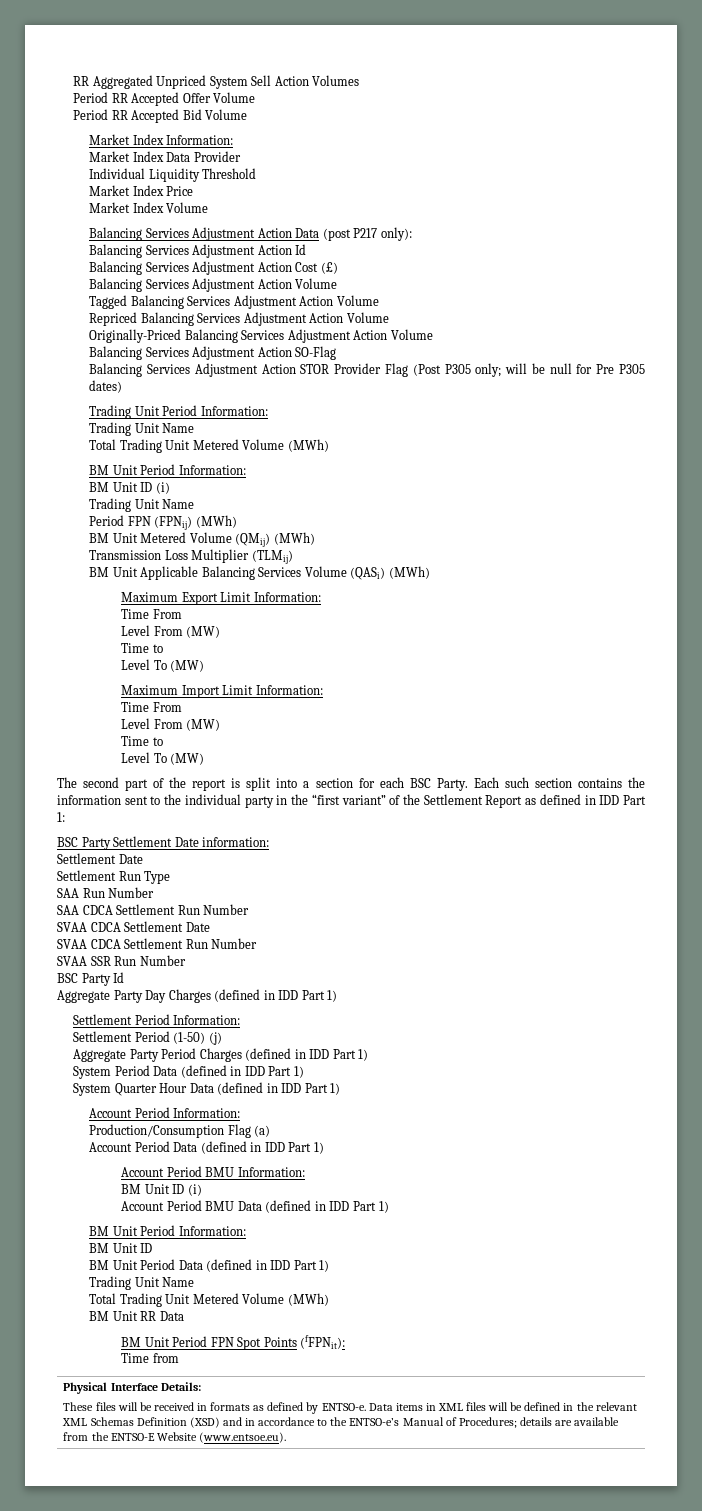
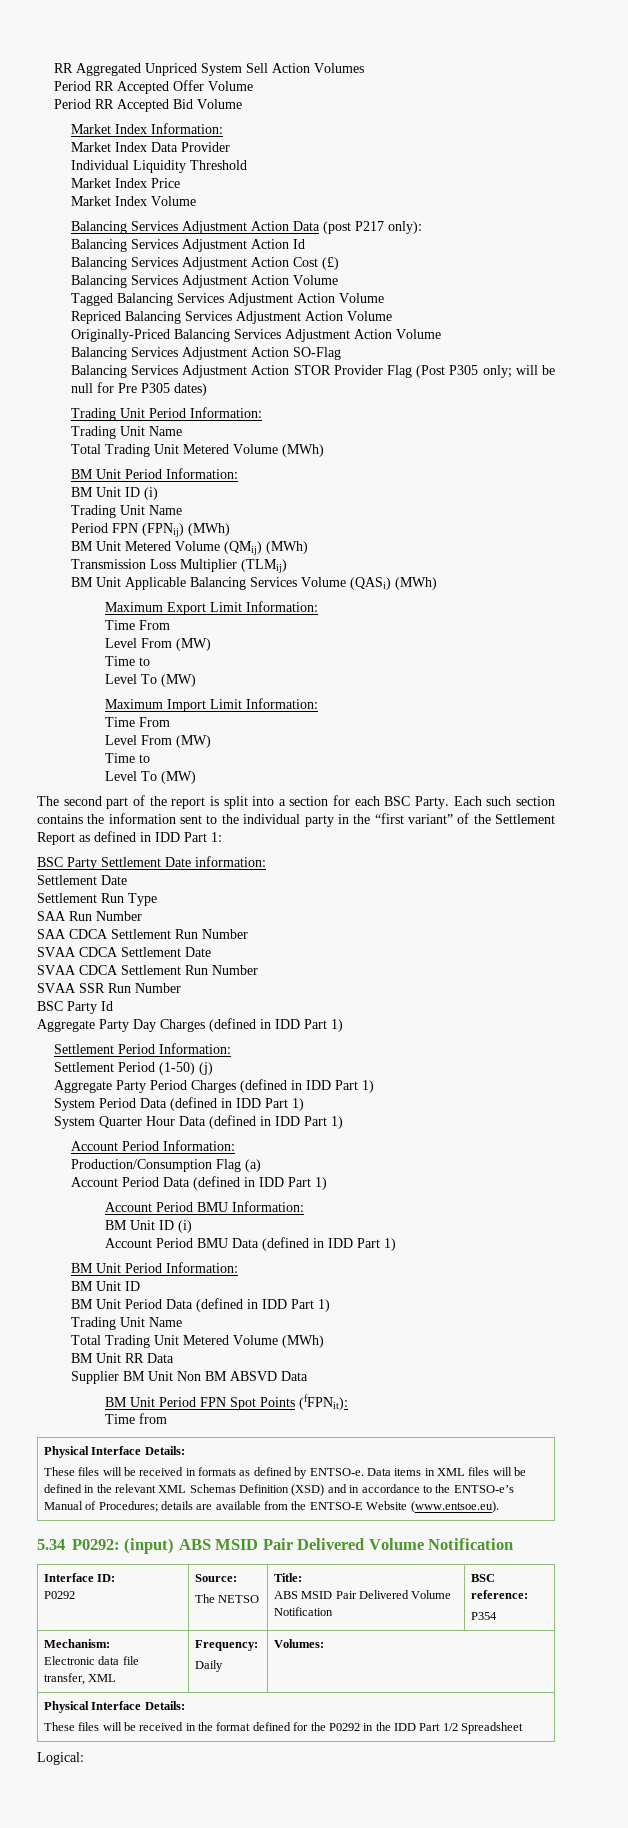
+ Supplier BM Unit Non BM ABSVD Data
+ 5.34 P0292: (input) ABS MSID Pair Delivered Volume Notification
+ Interface ID:
+ P0292 | Source:
+ The NETSO | Title:
+ ABS MSID Pair Delivered Volume Notification | BSC reference:
+ P354
+ Mechanism:
+ Electronic data file transfer, XML | Frequency:
+ Daily | Volumes:
+ Physical Interface Details:
+ These files will be received in the format defined for the P0292 in the IDD Part 1/2 Spreadsheet
+ Logical:

